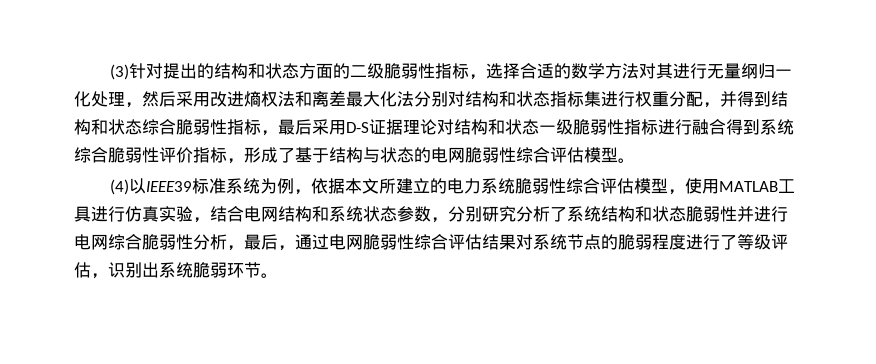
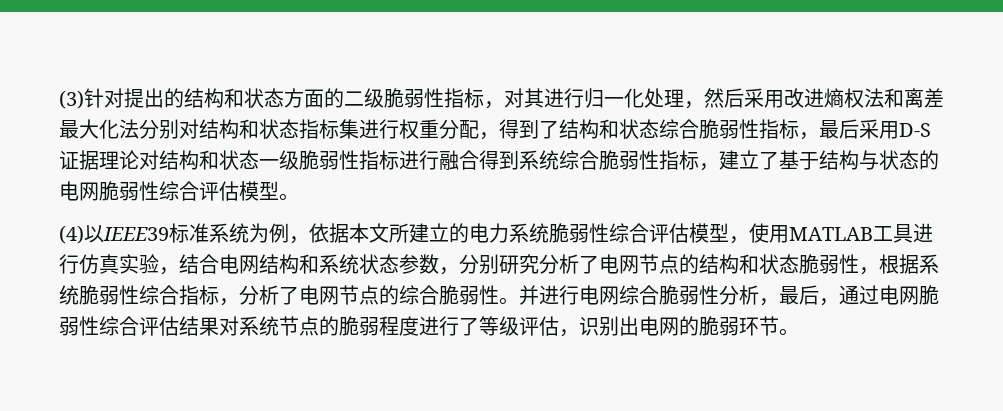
- (3)针对提出的结构和状态方面的二级脆弱性指标，选择合适的数学方法对其进行无量纲归一化处理，然后采用改进熵权法和离差最大化法分别对结构和状态指标集进行权重分配，并得到结构和状态综合脆弱性指标，最后采用D-S证据理论对结构和状态一级脆弱性指标进行融合得到系统综合脆弱性评价指标，形成了基于结构与状态的电网脆弱性综合评估模型。
+ (3)针对提出的结构和状态方面的二级脆弱性指标，对其进行归一化处理，然后采用改进熵权法和离差最大化法分别对结构和状态指标集进行权重分配，得到了结构和状态综合脆弱性指标，最后采用D-S证据理论对结构和状态一级脆弱性指标进行融合得到系统综合脆弱性指标，建立了基于结构与状态的电网脆弱性综合评估模型。
- (4)以IEEE39标准系统为例，依据本文所建立的电力系统脆弱性综合评估模型，使用MATLAB工具进行仿真实验，结合电网结构和系统状态参数，分别研究分析了系统结构和状态脆弱性并进行电网综合脆弱性分析，最后，通过电网脆弱性综合评估结果对系统节点的脆弱程度进行了等级评估，识别出系统脆弱环节。
+ (4)以IEEE39标准系统为例，依据本文所建立的电力系统脆弱性综合评估模型，使用MATLAB工具进行仿真实验，结合电网结构和系统状态参数，分别研究分析了电网节点的结构和状态脆弱性，根据系统脆弱性综合指标，分析了电网节点的综合脆弱性。并进行电网综合脆弱性分析，最后，通过电网脆弱性综合评估结果对系统节点的脆弱程度进行了等级评估，识别出电网的脆弱环节。

